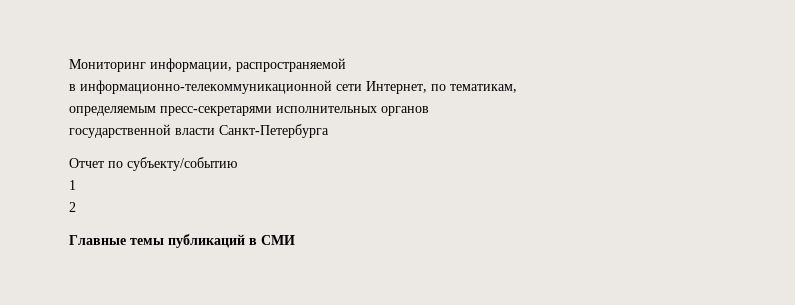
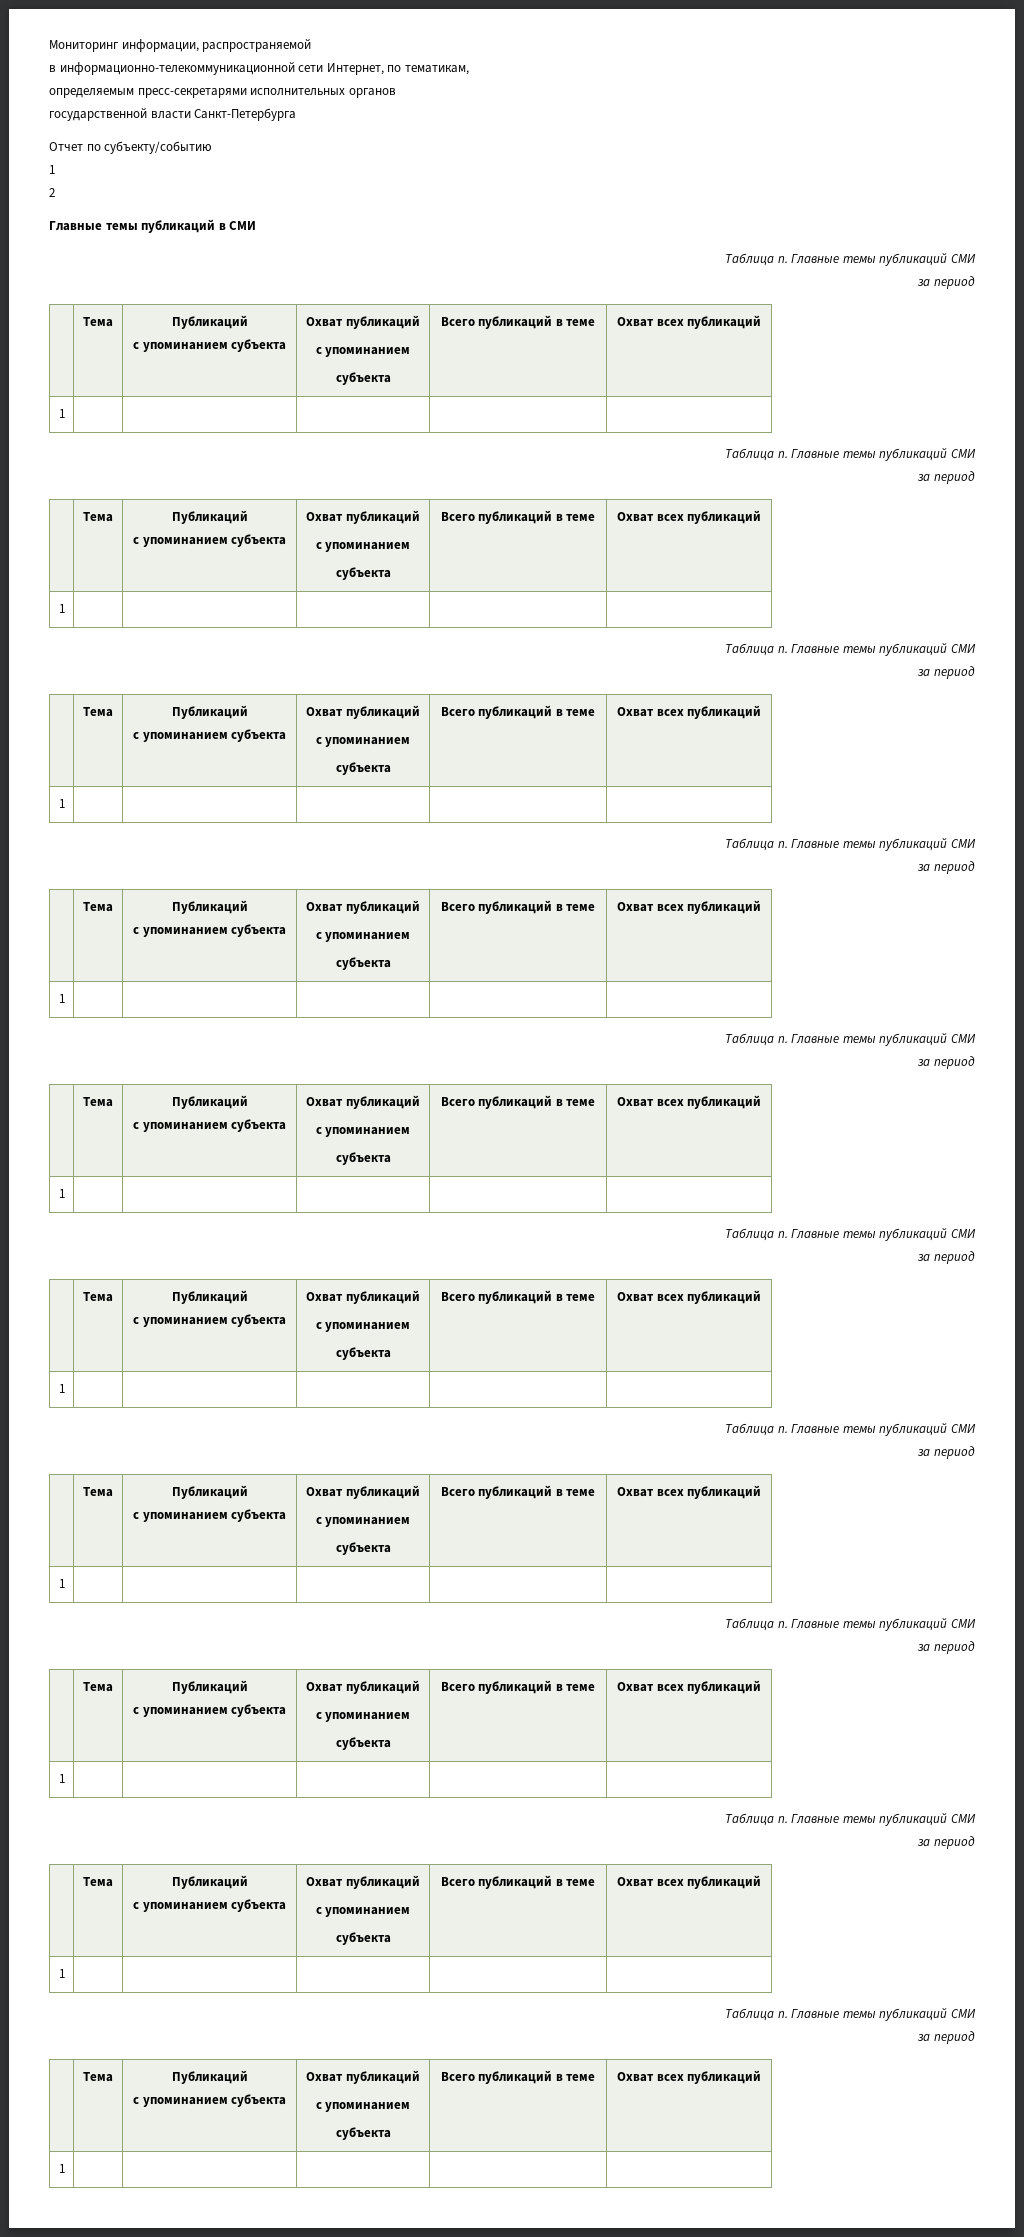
  Главные темы публикаций в СМИ
+ Таблица n. Главные темы публикаций СМИ
+ за период
+ | Тема | Публикаций
+ с упоминанием субъекта | Охват публикаций
+ с упоминанием
+ субъекта | Всего публикаций в теме | Охват всех публикаций
+ 1 | | | | |
+ Таблица n. Главные темы публикаций СМИ
+ за период
+ | Тема | Публикаций
+ с упоминанием субъекта | Охват публикаций
+ с упоминанием
+ субъекта | Всего публикаций в теме | Охват всех публикаций
+ 1 | | | | |
+ Таблица n. Главные темы публикаций СМИ
+ за период
+ | Тема | Публикаций
+ с упоминанием субъекта | Охват публикаций
+ с упоминанием
+ субъекта | Всего публикаций в теме | Охват всех публикаций
+ 1 | | | | |
+ Таблица n. Главные темы публикаций СМИ
+ за период
+ | Тема | Публикаций
+ с упоминанием субъекта | Охват публикаций
+ с упоминанием
+ субъекта | Всего публикаций в теме | Охват всех публикаций
+ 1 | | | | |
+ Таблица n. Главные темы публикаций СМИ
+ за период
+ | Тема | Публикаций
+ с упоминанием субъекта | Охват публикаций
+ с упоминанием
+ субъекта | Всего публикаций в теме | Охват всех публикаций
+ 1 | | | | |
+ Таблица n. Главные темы публикаций СМИ
+ за период
+ | Тема | Публикаций
+ с упоминанием субъекта | Охват публикаций
+ с упоминанием
+ субъекта | Всего публикаций в теме | Охват всех публикаций
+ 1 | | | | |
+ Таблица n. Главные темы публикаций СМИ
+ за период
+ | Тема | Публикаций
+ с упоминанием субъекта | Охват публикаций
+ с упоминанием
+ субъекта | Всего публикаций в теме | Охват всех публикаций
+ 1 | | | | |
+ Таблица n. Главные темы публикаций СМИ
+ за период
+ | Тема | Публикаций
+ с упоминанием субъекта | Охват публикаций
+ с упоминанием
+ субъекта | Всего публикаций в теме | Охват всех публикаций
+ 1 | | | | |
+ Таблица n. Главные темы публикаций СМИ
+ за период
+ | Тема | Публикаций
+ с упоминанием субъекта | Охват публикаций
+ с упоминанием
+ субъекта | Всего публикаций в теме | Охват всех публикаций
+ 1 | | | | |
+ Таблица n. Главные темы публикаций СМИ
+ за период
+ | Тема | Публикаций
+ с упоминанием субъекта | Охват публикаций
+ с упоминанием
+ субъекта | Всего публикаций в теме | Охват всех публикаций
+ 1 | | | | |

